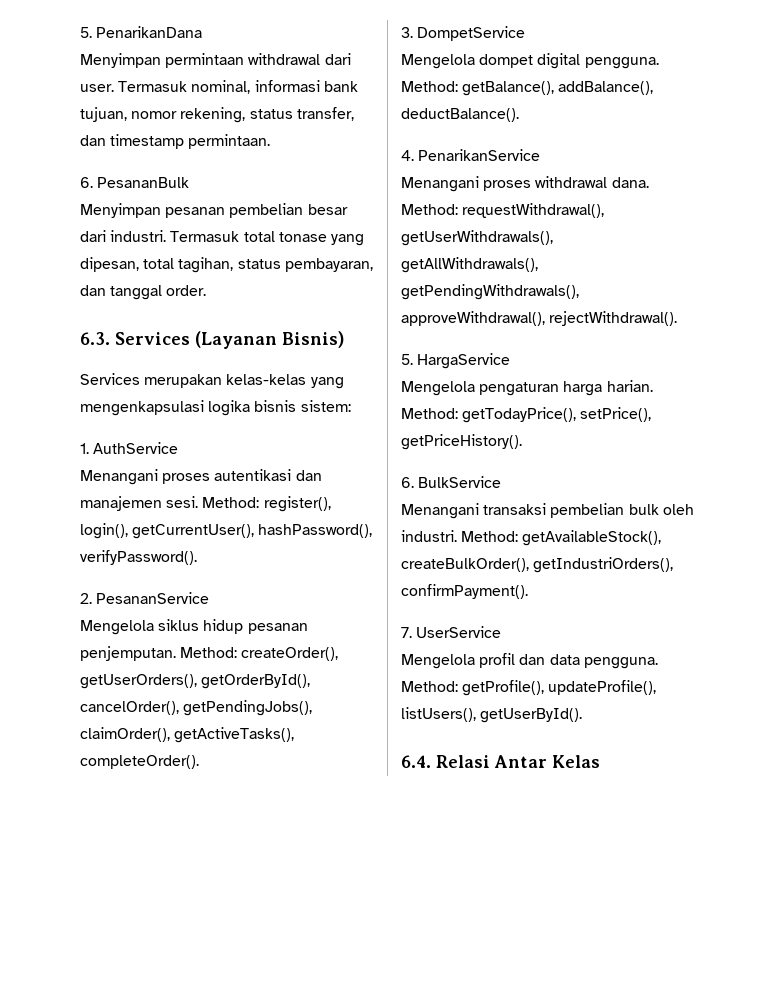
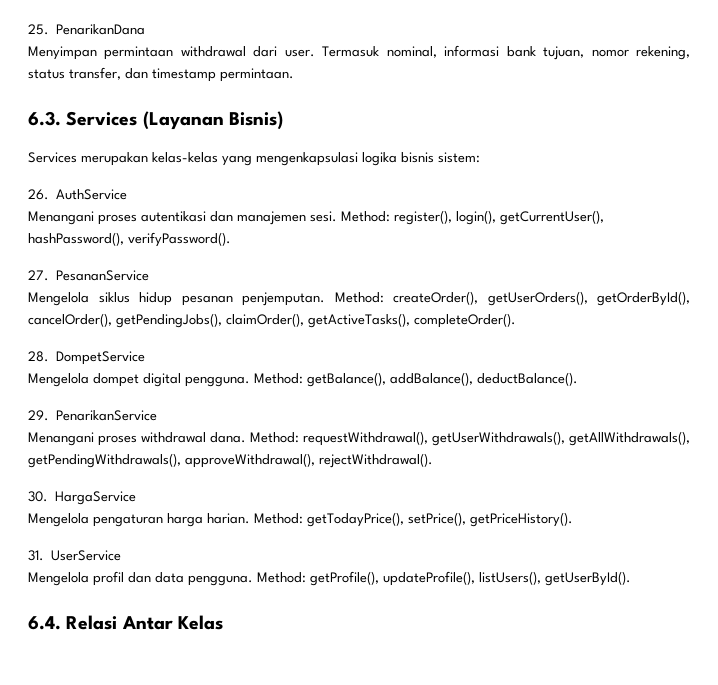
- 5. PenarikanDana
+ 25. PenarikanDana
- 6. PesananBulk
- Menyimpan pesanan pembelian besar dari industri. Termasuk total tonase yang dipesan, total tagihan, status pembayaran, dan tanggal order.
- 1. AuthService
+ 26. AuthService
- 2. PesananService
+ 27. PesananService
- 3. DompetService
+ 28. DompetService
- 4. PenarikanService
+ 29. PenarikanService
- 5. HargaService
+ 30. HargaService
- 6. BulkService
- Menangani transaksi pembelian bulk oleh industri. Method: getAvailableStock(), createBulkOrder(), getIndustriOrders(), confirmPayment().
- 7. UserService
+ 31. UserService

